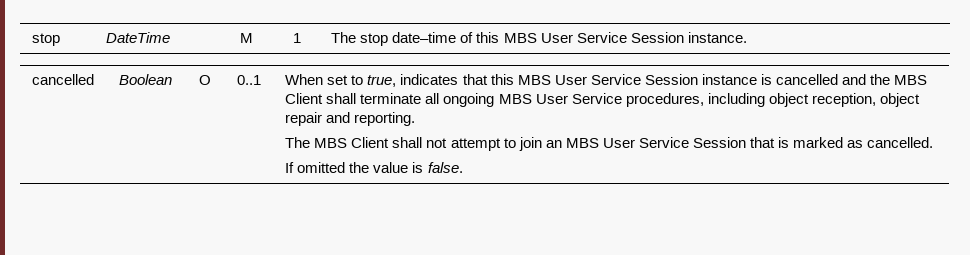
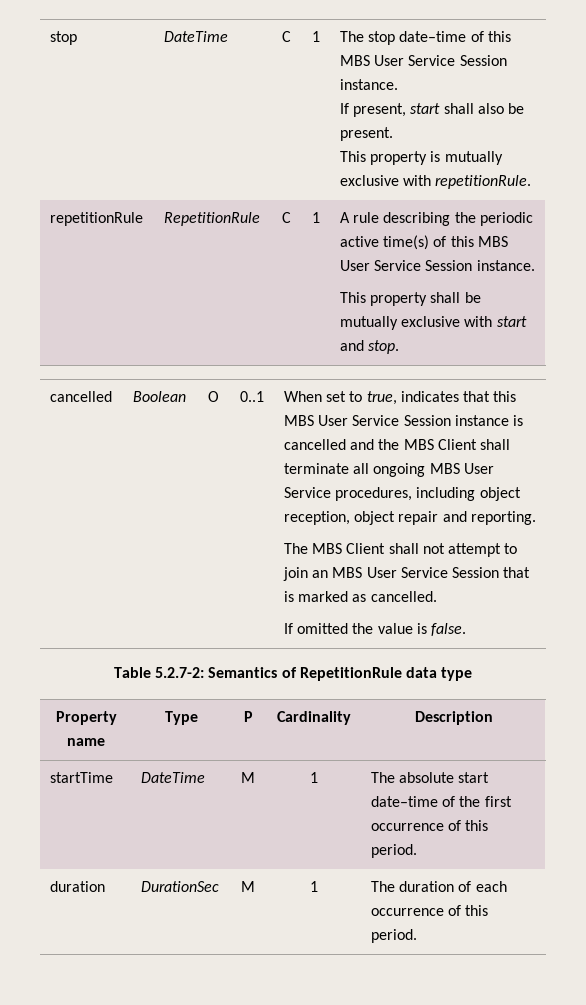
- stop | DateTime | M | 1 | The stop date–time of this MBS User Service Session instance.
+ stop | DateTime | C | 1 | The stop date–time of this MBS User Service Session instance.
+ If present, start shall also be present.
+ This property is mutually exclusive with repetitionRule.
+ repetitionRule | RepetitionRule | C | 1 | A rule describing the periodic active time(s) of this MBS User Service Session instance.
+ This property shall be mutually exclusive with start and stop.
+ Table 5.2.7-2: Semantics of RepetitionRule data type
+ Property name | Type | P | Cardinality | Description
+ startTime | DateTime | M | 1 | The absolute start date–time of the first occurrence of this period.
+ duration | DurationSec | M | 1 | The duration of each occurrence of this period.

